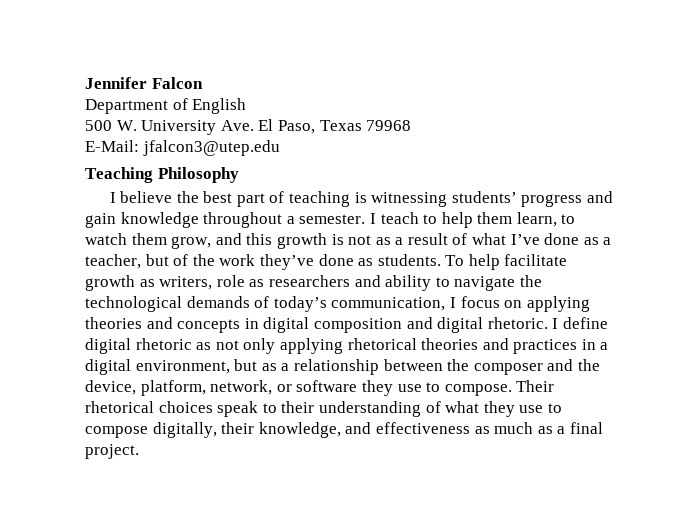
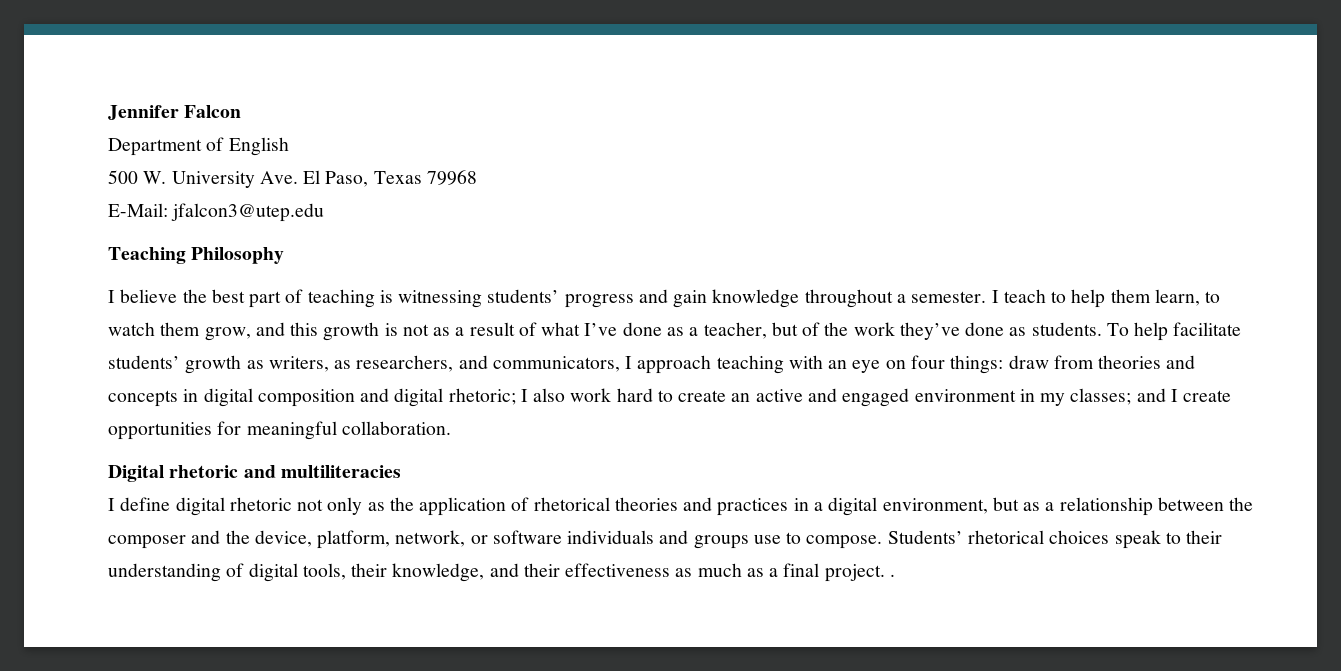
- To help facilitate growth as writers, role as researchers and ability to navigate the technological demands of today’s communication, I focus on applying theories and concepts in digital composition and digital rhetoric. I define digital rhetoric as not only applying rhetorical theories and practices in a digital environment, but as a relationship between the composer and the device, platform, network, or software they use to compose.
+ To help facilitate students’ growth as writers, as researchers, and communicators, I approach teaching with an eye on four things: draw from theories and concepts in digital composition and digital rhetoric; I also work hard to create an active and engaged environment in my classes; and I create opportunities for meaningful collaboration.
+ Digital rhetoric and multiliteracies
+ I define digital rhetoric not only as the application of rhetorical theories and practices in a digital environment, but as a relationship between the composer and the device, platform, network, or software individuals and groups use to compose.
- Their rhetorical choices speak to their understanding of what they use to compose digitally, their knowledge, and effectiveness as much as a final project.
+ Students’ rhetorical choices speak to their understanding of digital tools, their knowledge, and their effectiveness as much as a final project. .

